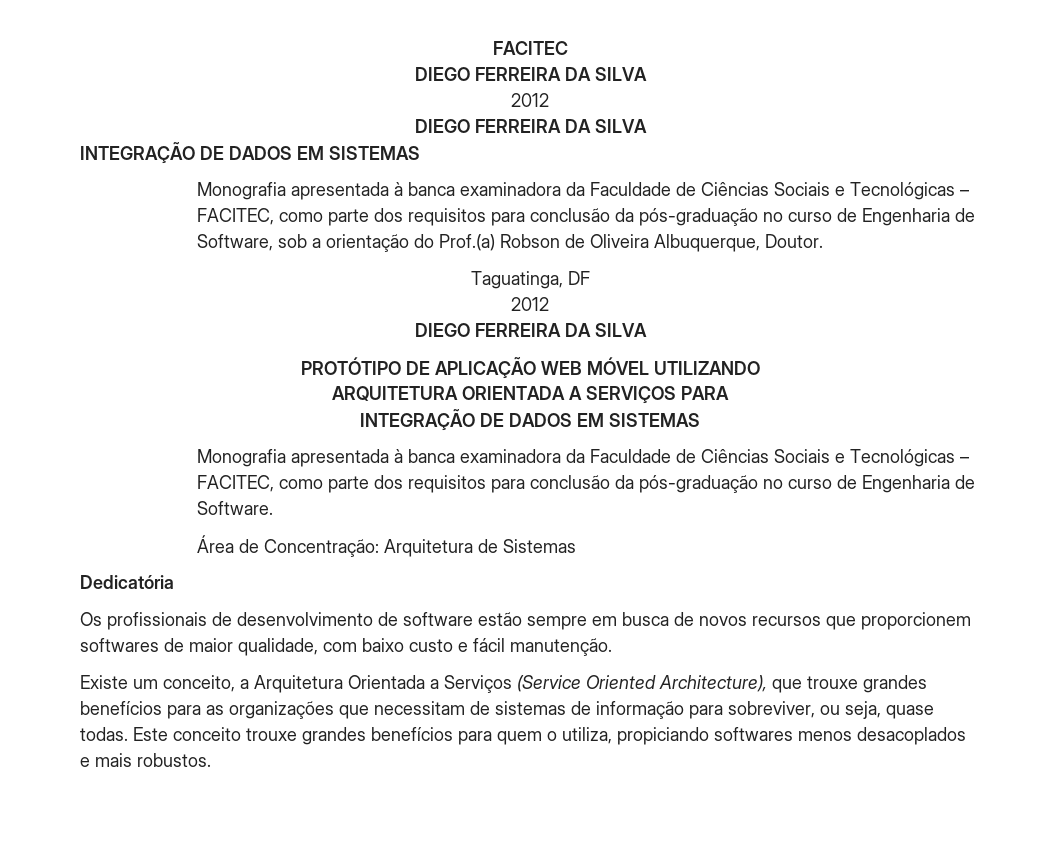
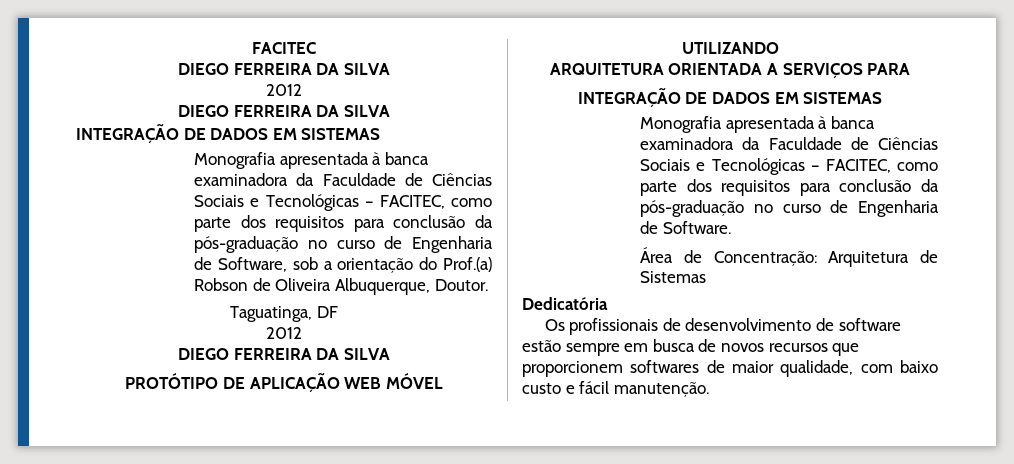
- Existe um conceito, a Arquitetura Orientada a Serviços (Service Oriented Architecture), que trouxe grandes benefícios para as organizações que necessitam de sistemas de informação para sobreviver, ou seja, quase todas. Este conceito trouxe grandes benefícios para quem o utiliza, propiciando softwares menos desacoplados e mais robustos.

